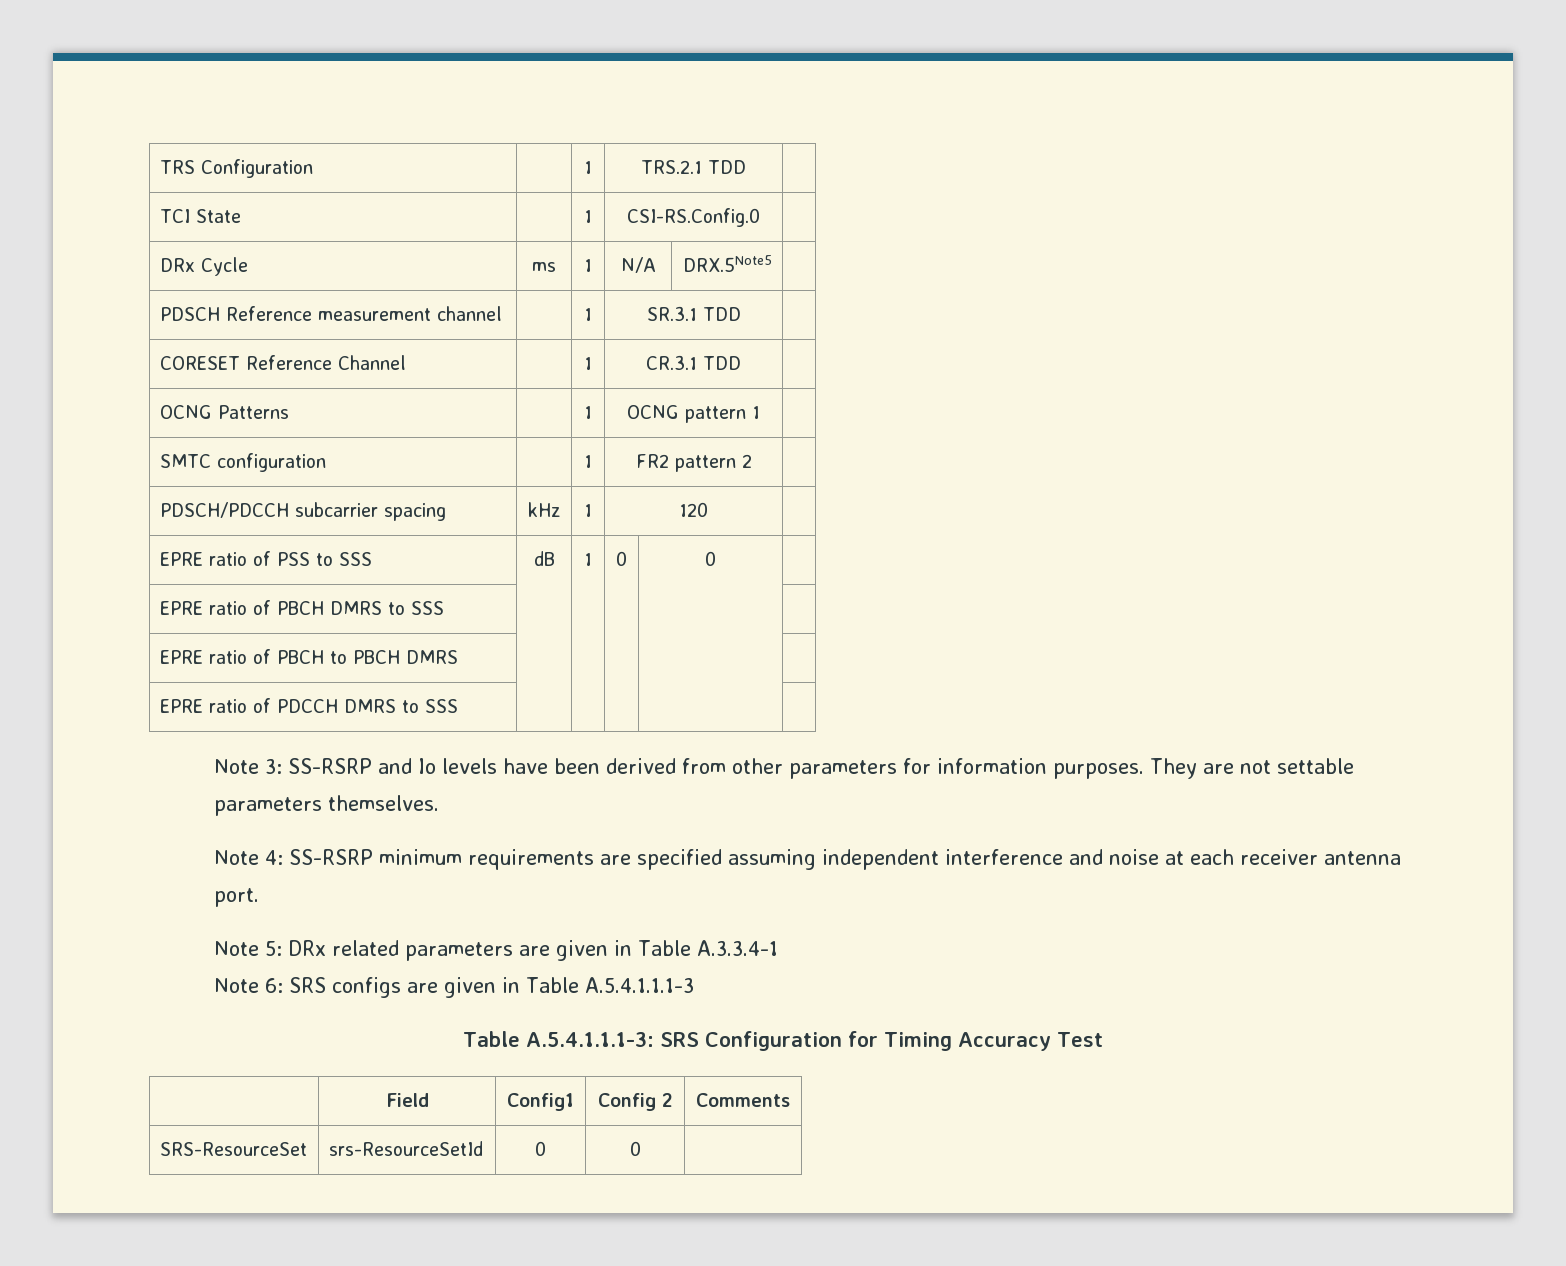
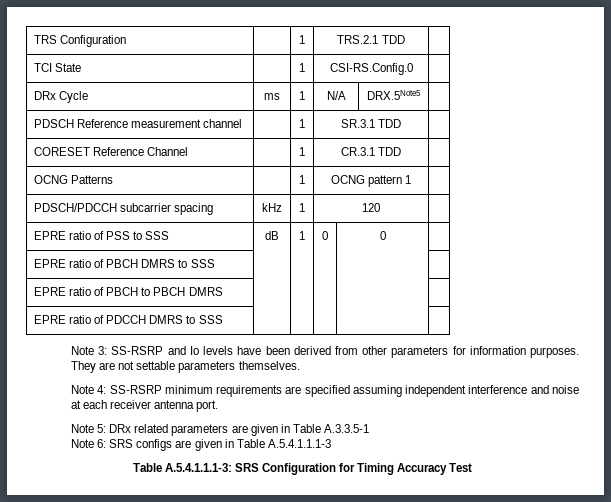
- SMTC configuration | | 1 | FR2 pattern 2 |
- Note 5: DRx related parameters are given in Table A.3.3.4-1
+ Note 5: DRx related parameters are given in Table A.3.3.5-1
- | Field | Config1 | Config 2 | Comments
- SRS-ResourceSet | srs-ResourceSetId | 0 | 0 |

